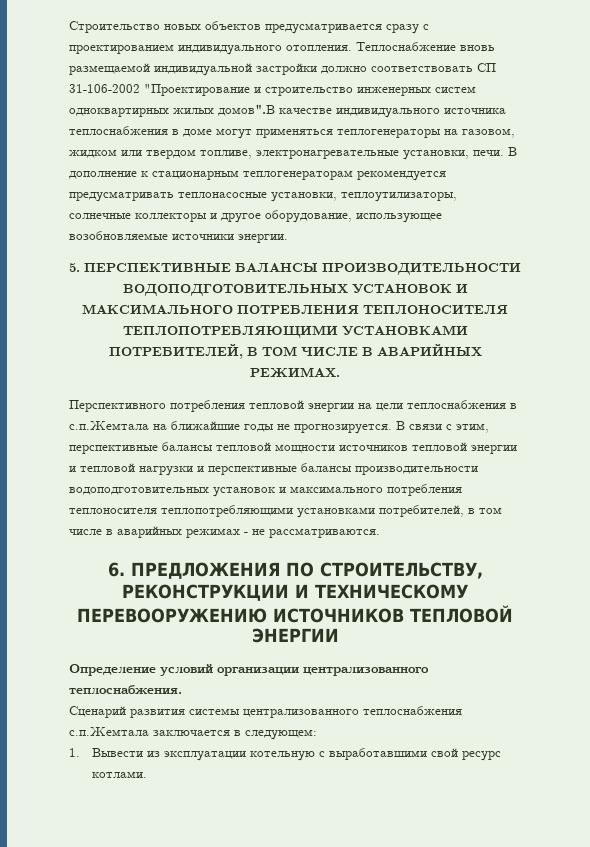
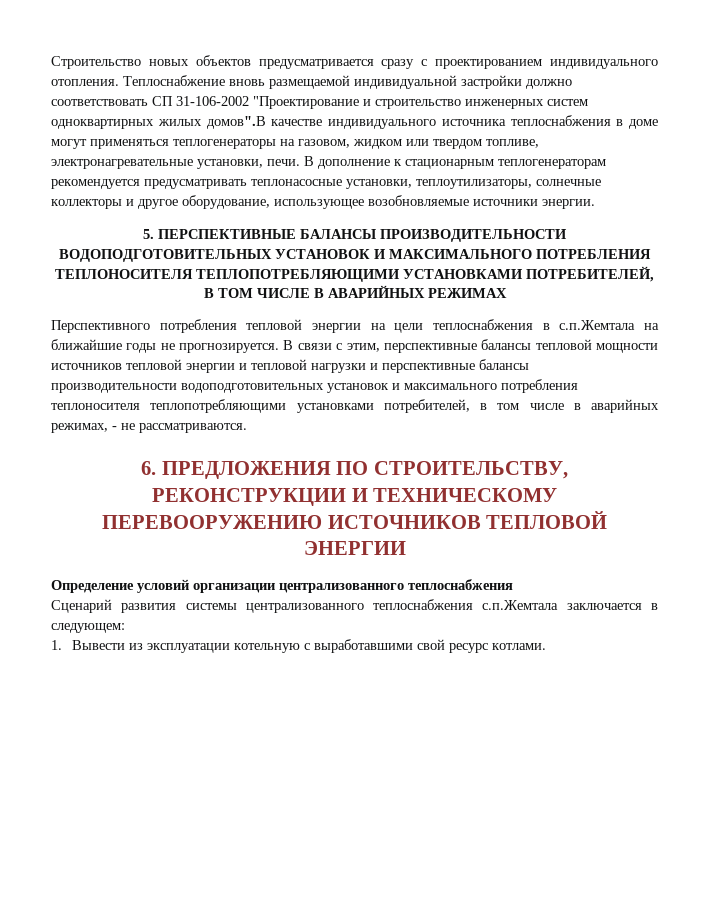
- 5. ПЕРСПЕКТИВНЫЕ БАЛАНСЫ ПРОИЗВОДИТЕЛЬНОСТИ ВОДОПОДГОТОВИТЕЛЬНЫХ УСТАНОВОК И МАКСИМАЛЬНОГО ПОТРЕБЛЕНИЯ ТЕПЛОНОСИТЕЛЯ ТЕПЛОПОТРЕБЛЯЮЩИМИ УСТАНОВКАМИ ПОТРЕБИТЕЛЕЙ, В ТОМ ЧИСЛЕ В АВАРИЙНЫХ РЕЖИМАХ.
+ 5. ПЕРСПЕКТИВНЫЕ БАЛАНСЫ ПРОИЗВОДИТЕЛЬНОСТИ ВОДОПОДГОТОВИТЕЛЬНЫХ УСТАНОВОК И МАКСИМАЛЬНОГО ПОТРЕБЛЕНИЯ ТЕПЛОНОСИТЕЛЯ ТЕПЛОПОТРЕБЛЯЮЩИМИ УСТАНОВКАМИ ПОТРЕБИТЕЛЕЙ, В ТОМ ЧИСЛЕ В АВАРИЙНЫХ РЕЖИМАХ
- В связи с этим, перспективные балансы тепловой мощности источников тепловой энергии и тепловой нагрузки и перспективные балансы производительности водоподготовительных установок и максимального потребления теплоносителя теплопотребляющими установками потребителей, в том числе в аварийных режимах - не рассматриваются.
+ В связи с этим, перспективные балансы тепловой мощности источников тепловой энергии и тепловой нагрузки и перспективные балансы производительности водоподготовительных установок и максимального потребления теплоносителя теплопотребляющими установками потребителей, в том числе в аварийных режимах, - не рассматриваются.
- Определение условий организации централизованного теплоснабжения.
+ Определение условий организации централизованного теплоснабжения

